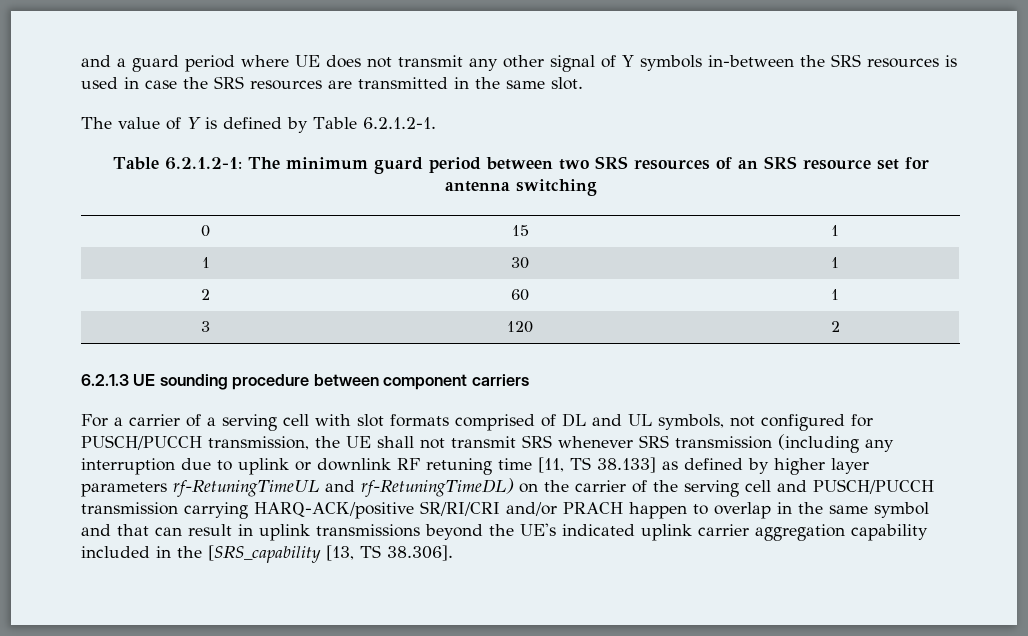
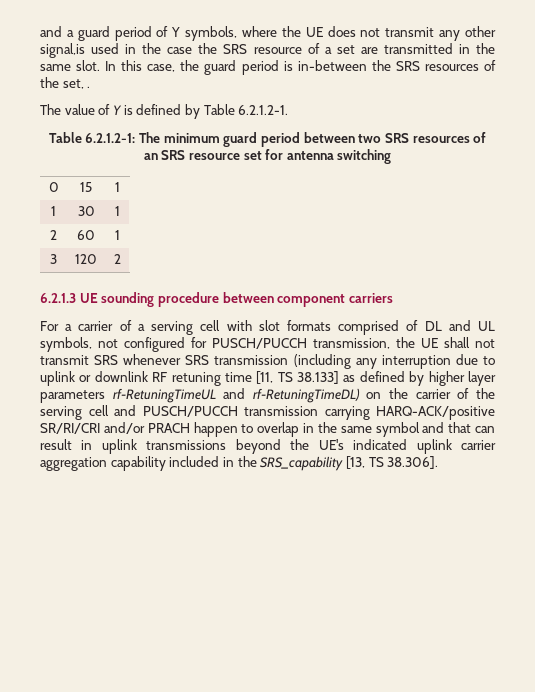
- and a guard period where UE does not transmit any other signal of Y symbols in-between the SRS resources is used in case the SRS resources are transmitted in the same slot.
+ and a guard period of Y symbols, where the UE does not transmit any other signal,is used in the case the SRS resource of a set are transmitted in the same slot. In this case, the guard period is in-between the SRS resources of the set, .
- For a carrier of a serving cell with slot formats comprised of DL and UL symbols, not configured for PUSCH/PUCCH transmission, the UE shall not transmit SRS whenever SRS transmission (including any interruption due to uplink or downlink RF retuning time [11, TS 38.133] as defined by higher layer parameters rf-RetuningTimeUL and rf-RetuningTimeDL) on the carrier of the serving cell and PUSCH/PUCCH transmission carrying HARQ-ACK/positive SR/RI/CRI and/or PRACH happen to overlap in the same symbol and that can result in uplink transmissions beyond the UE's indicated uplink carrier aggregation capability included in the [SRS_capability [13, TS 38.306].
+ For a carrier of a serving cell with slot formats comprised of DL and UL symbols, not configured for PUSCH/PUCCH transmission, the UE shall not transmit SRS whenever SRS transmission (including any interruption due to uplink or downlink RF retuning time [11, TS 38.133] as defined by higher layer parameters rf-RetuningTimeUL and rf-RetuningTimeDL) on the carrier of the serving cell and PUSCH/PUCCH transmission carrying HARQ-ACK/positive SR/RI/CRI and/or PRACH happen to overlap in the same symbol and that can result in uplink transmissions beyond the UE's indicated uplink carrier aggregation capability included in the SRS_capability [13, TS 38.306].

